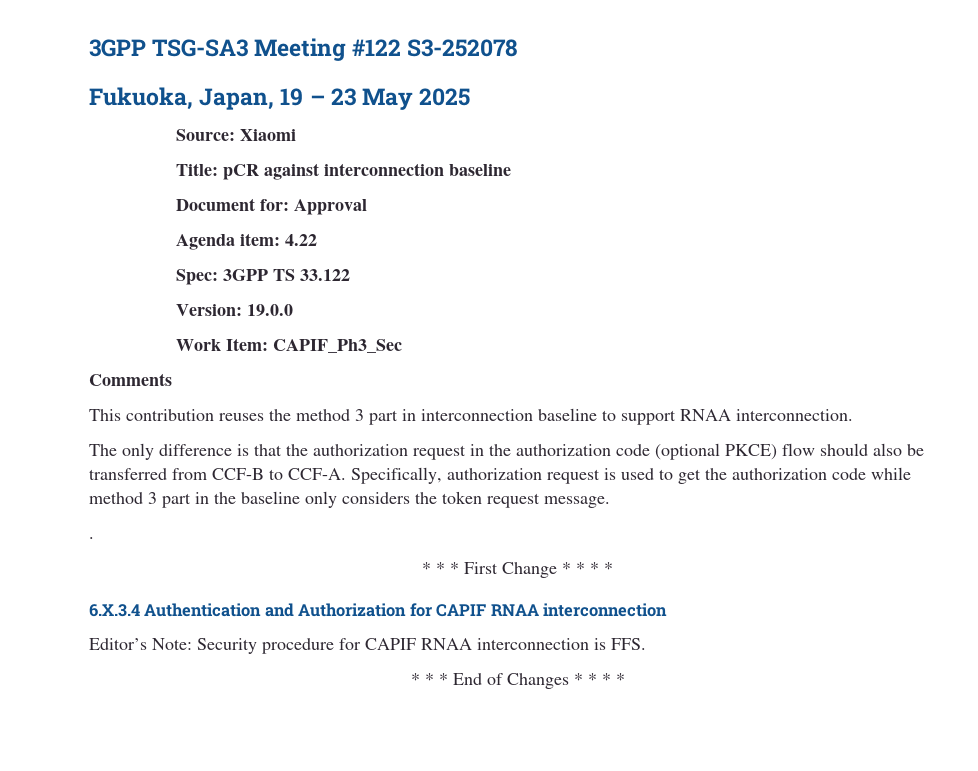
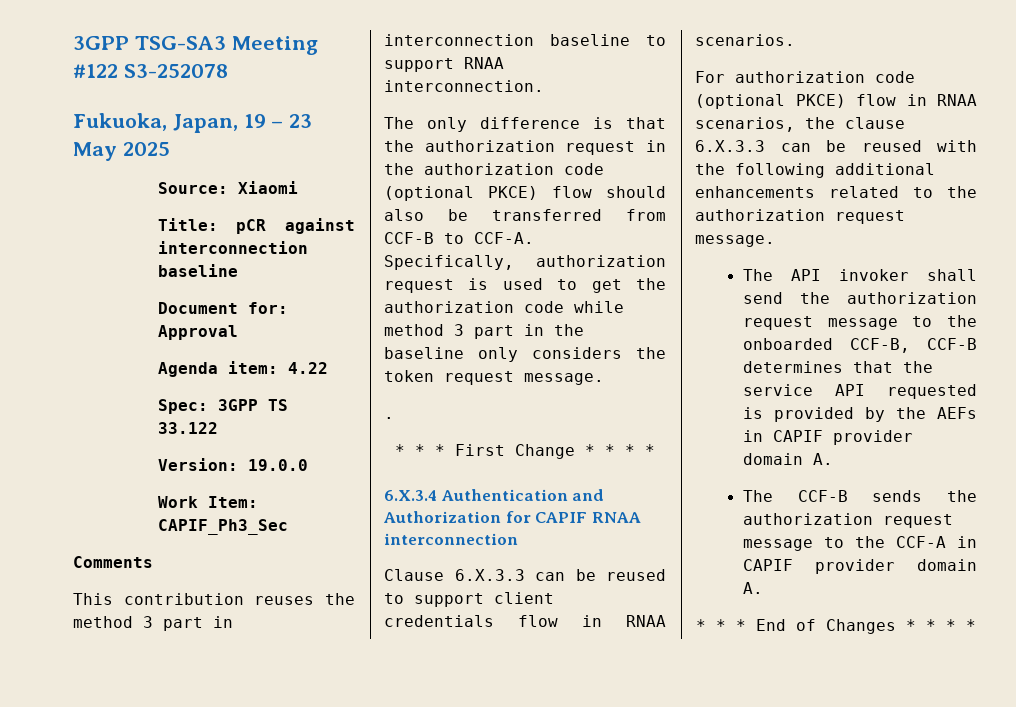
- Editor’s Note: Security procedure for CAPIF RNAA interconnection is FFS.
+ Clause 6.X.3.3 can be reused to support client credentials flow in RNAA scenarios.
+ For authorization code (optional PKCE) flow in RNAA scenarios, the clause 6.X.3.3 can be reused with the following additional enhancements related to the authorization request message.
+ The API invoker shall send the authorization request message to the onboarded CCF-B, CCF-B determines that the service API requested is provided by the AEFs in CAPIF provider domain A.
+ The CCF-B sends the authorization request message to the CCF-A in CAPIF provider domain A.

